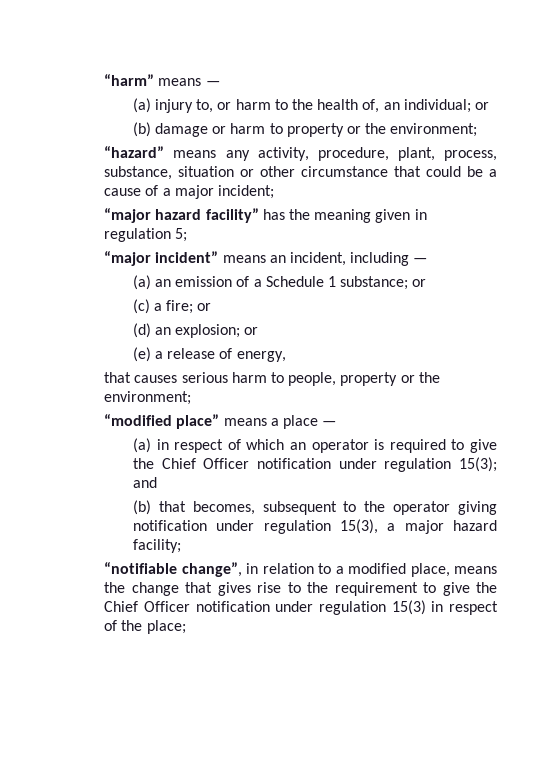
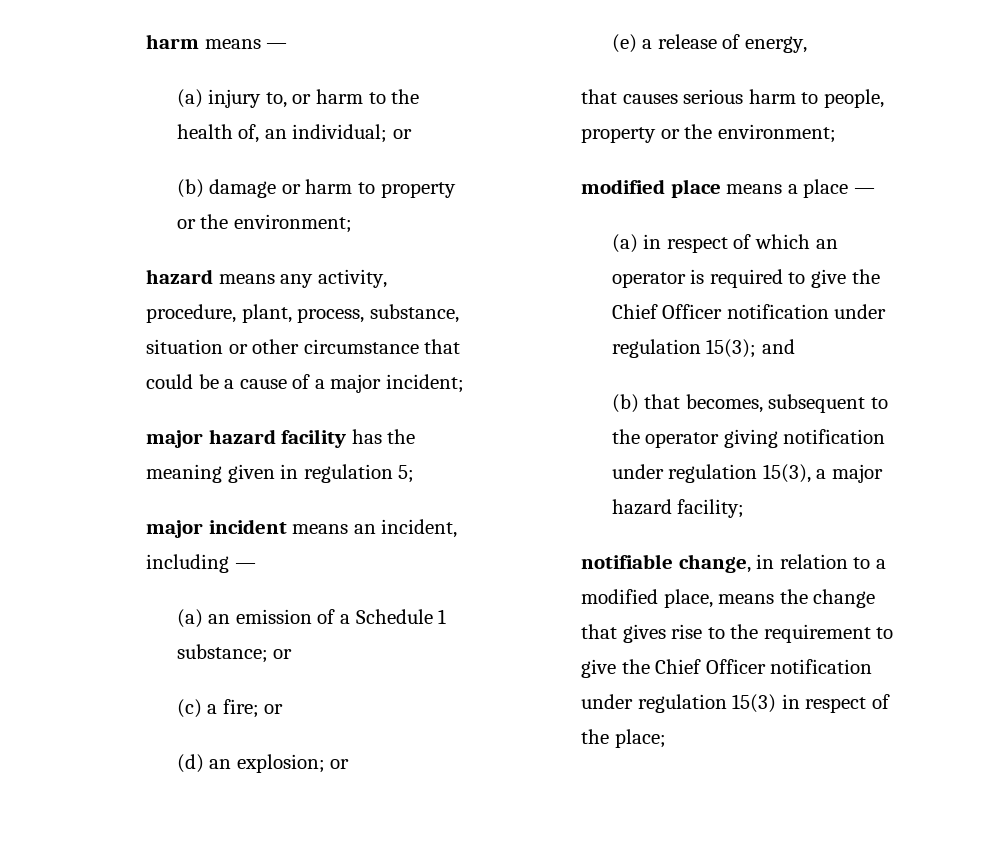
- “harm” means —
+ harm means —
- “hazard” means any activity, procedure, plant, process, substance, situation or other circumstance that could be a cause of a major incident;
+ hazard means any activity, procedure, plant, process, substance, situation or other circumstance that could be a cause of a major incident;
- “major hazard facility” has the meaning given in regulation 5;
+ major hazard facility has the meaning given in regulation 5;
- “major incident” means an incident, including —
+ major incident means an incident, including —
- “modified place” means a place —
+ modified place means a place —
- “notifiable change”, in relation to a modified place, means the change that gives rise to the requirement to give the Chief Officer notification under regulation 15(3) in respect of the place;
+ notifiable change, in relation to a modified place, means the change that gives rise to the requirement to give the Chief Officer notification under regulation 15(3) in respect of the place;

